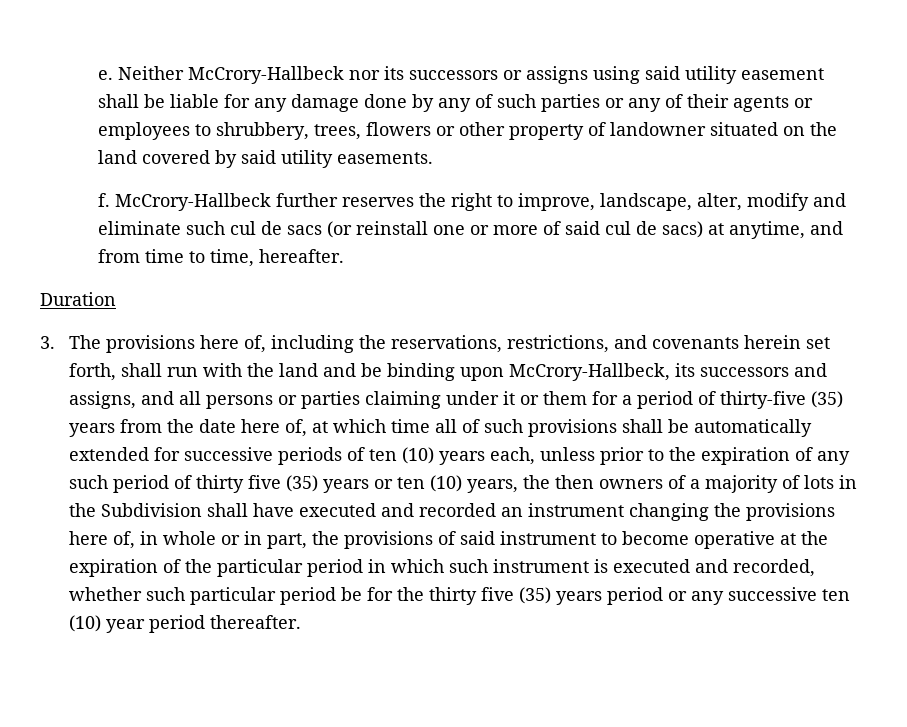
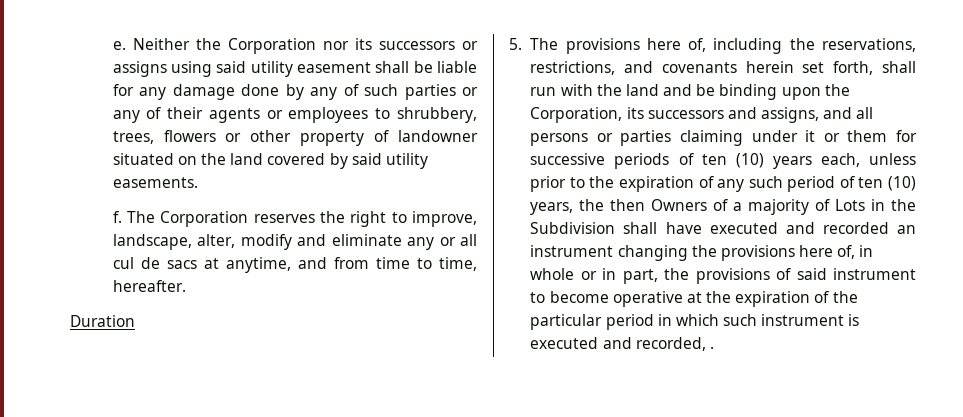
- Neither McCrory-Hallbeck nor its successors or assigns using said utility easement shall be liable for any damage done by any of such parties or any of their agents or employees to shrubbery, trees, flowers or other property of landowner situated on the land covered by said utility easements.
+ Neither the Corporation nor its successors or assigns using said utility easement shall be liable for any damage done by any of such parties or any of their agents or employees to shrubbery, trees, flowers or other property of landowner situated on the land covered by said utility easements.
- McCrory-Hallbeck further reserves the right to improve, landscape, alter, modify and eliminate such cul de sacs (or reinstall one or more of said cul de sacs) at anytime, and from time to time, hereafter.
+ The Corporation reserves the right to improve, landscape, alter, modify and eliminate any or all cul de sacs at anytime, and from time to time, hereafter.
- 3. The provisions here of, including the reservations, restrictions, and covenants herein set forth, shall run with the land and be binding upon McCrory-Hallbeck, its successors and assigns, and all persons or parties claiming under it or them for a period of thirty-five (35) years from the date here of, at which time all of such provisions shall be automatically extended for successive periods of ten (10) years each, unless prior to the expiration of any such period of thirty five (35) years or ten (10) years, the then owners of a majority of lots in the Subdivision shall have executed and recorded an instrument changing the provisions here of, in whole or in part, the provisions of said instrument to become operative at the expiration of the particular period in which such instrument is executed and recorded, whether such particular period be for the thirty five (35) years period or any successive ten (10) year period thereafter.
+ 5. The provisions here of, including the reservations, restrictions, and covenants herein set forth, shall run with the land and be binding upon the Corporation, its successors and assigns, and all persons or parties claiming under it or them for successive periods of ten (10) years each, unless prior to the expiration of any such period of ten (10) years, the then Owners of a majority of Lots in the Subdivision shall have executed and recorded an instrument changing the provisions here of, in whole or in part, the provisions of said instrument to become operative at the expiration of the particular period in which such instrument is executed and recorded, .

